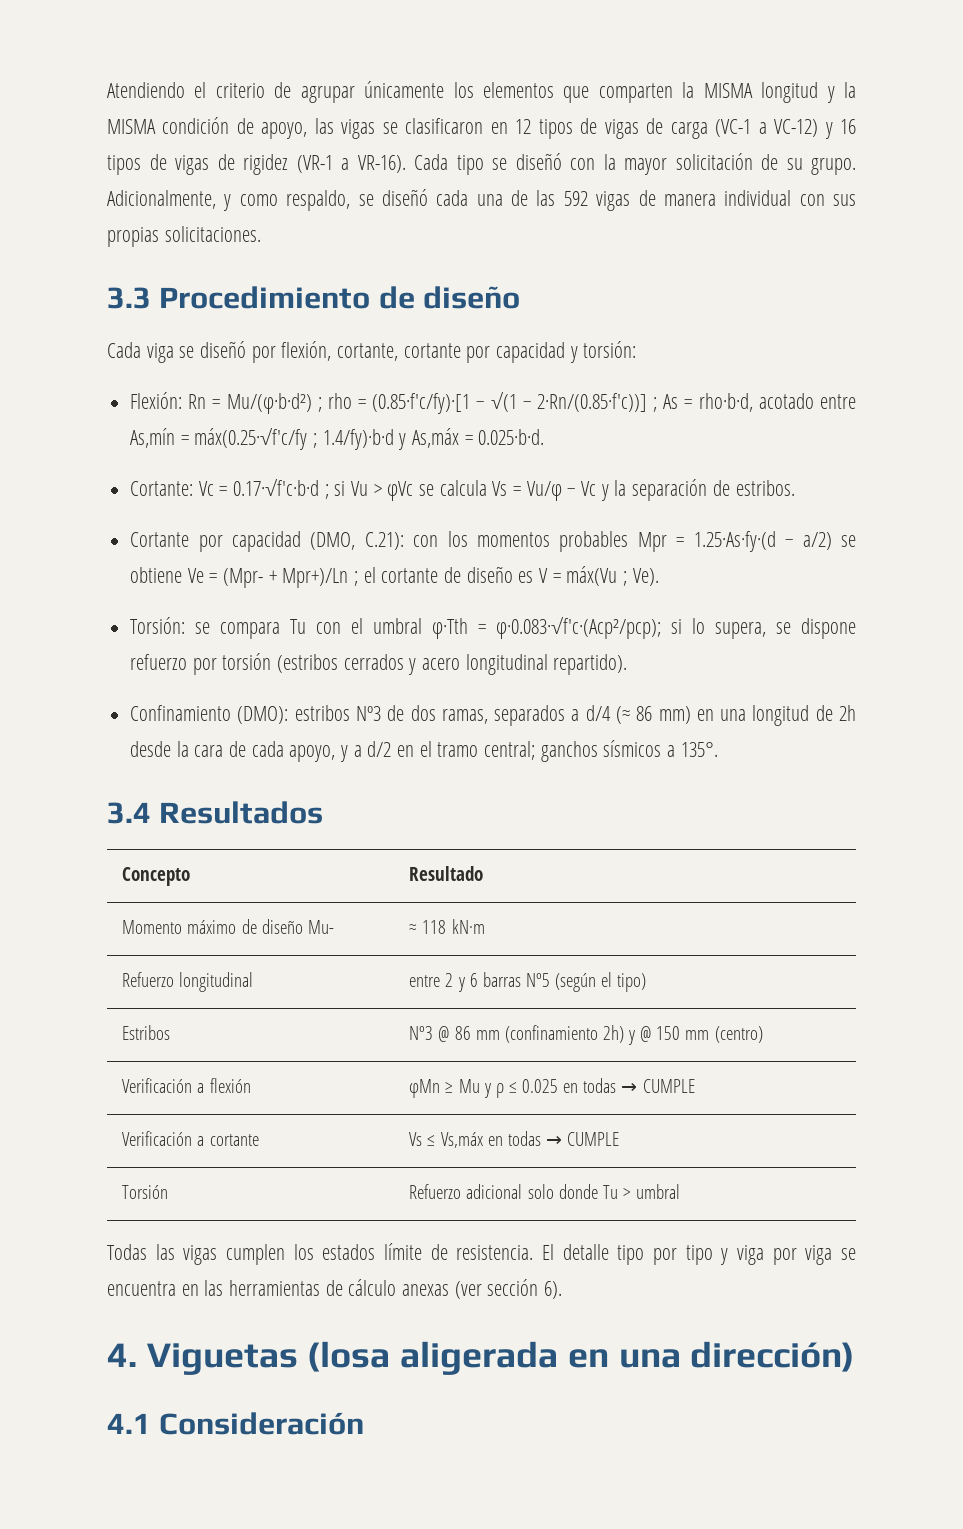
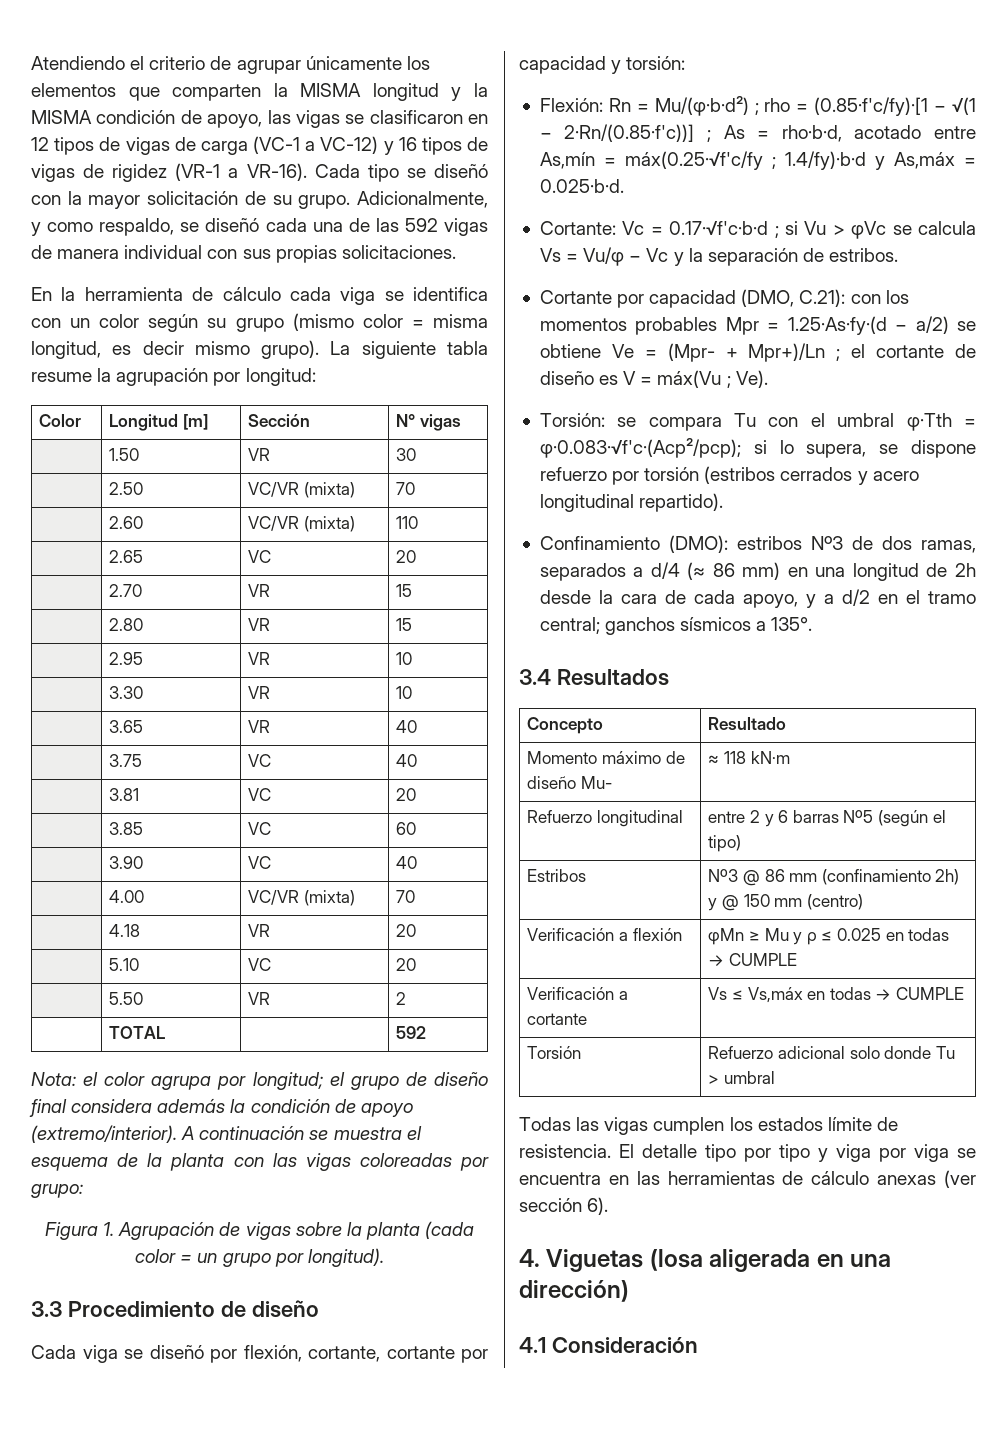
+ En la herramienta de cálculo cada viga se identifica con un color según su grupo (mismo color = misma longitud, es decir mismo grupo). La siguiente tabla resume la agrupación por longitud:
+ Color | Longitud [m] | Sección | N° vigas
+ | 1.50 | VR | 30
+ | 2.50 | VC/VR (mixta) | 70
+ | 2.60 | VC/VR (mixta) | 110
+ | 2.65 | VC | 20
+ | 2.70 | VR | 15
+ | 2.80 | VR | 15
+ | 2.95 | VR | 10
+ | 3.30 | VR | 10
+ | 3.65 | VR | 40
+ | 3.75 | VC | 40
+ | 3.81 | VC | 20
+ | 3.85 | VC | 60
+ | 3.90 | VC | 40
+ | 4.00 | VC/VR (mixta) | 70
+ | 4.18 | VR | 20
+ | 5.10 | VC | 20
+ | 5.50 | VR | 2
+ | TOTAL | | 592
+ Nota: el color agrupa por longitud; el grupo de diseño final considera además la condición de apoyo (extremo/interior). A continuación se muestra el esquema de la planta con las vigas coloreadas por grupo:
+ Figura 1. Agrupación de vigas sobre la planta (cada color = un grupo por longitud).

